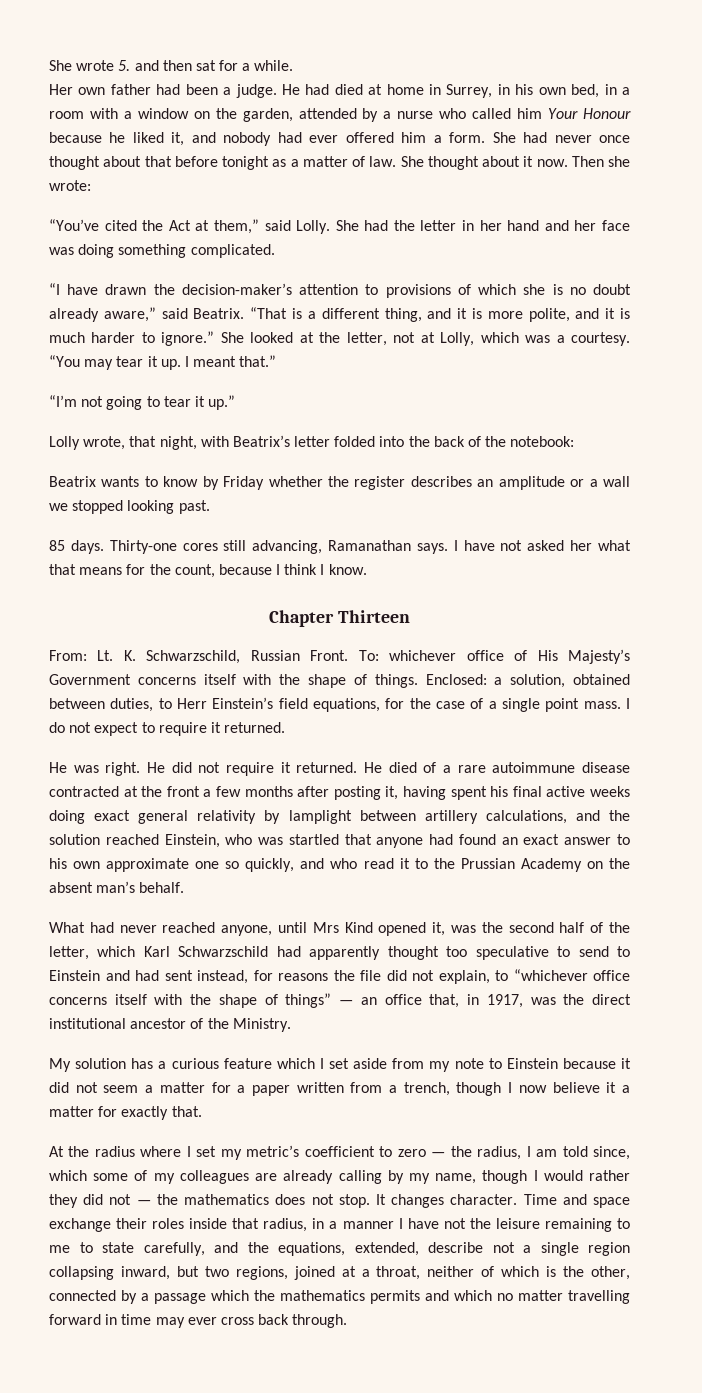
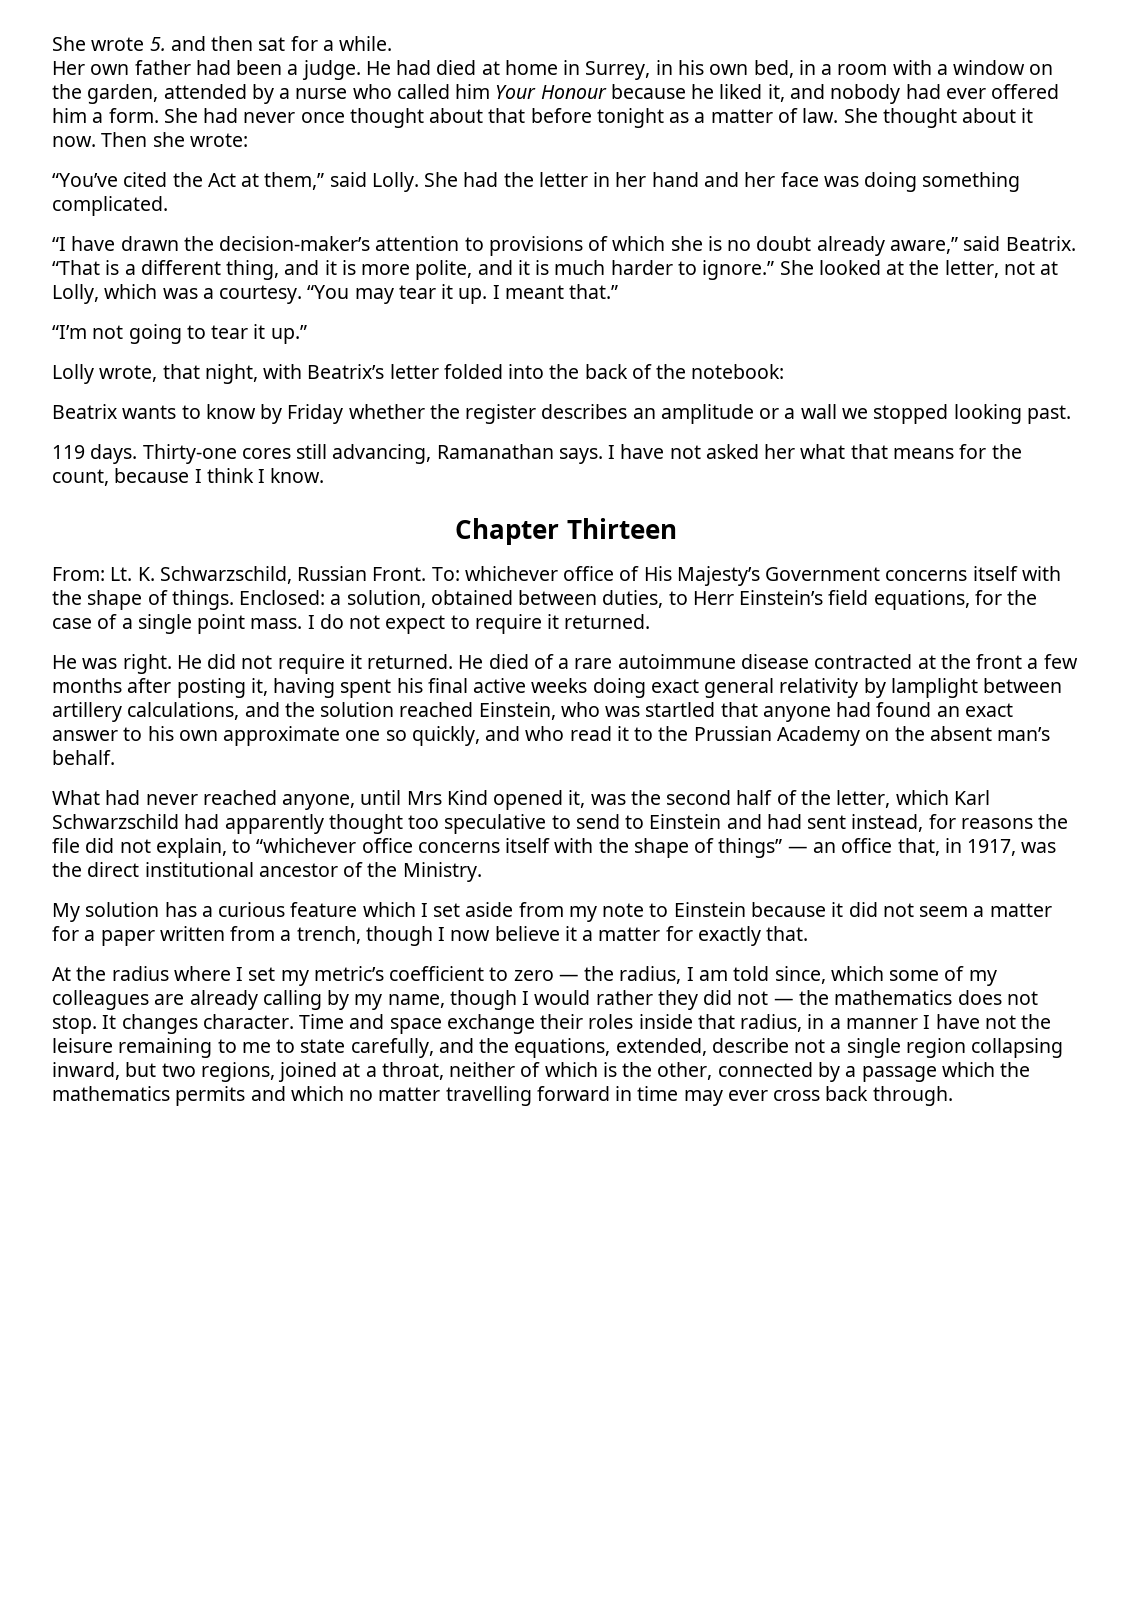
- 85 days.
+ 119 days.

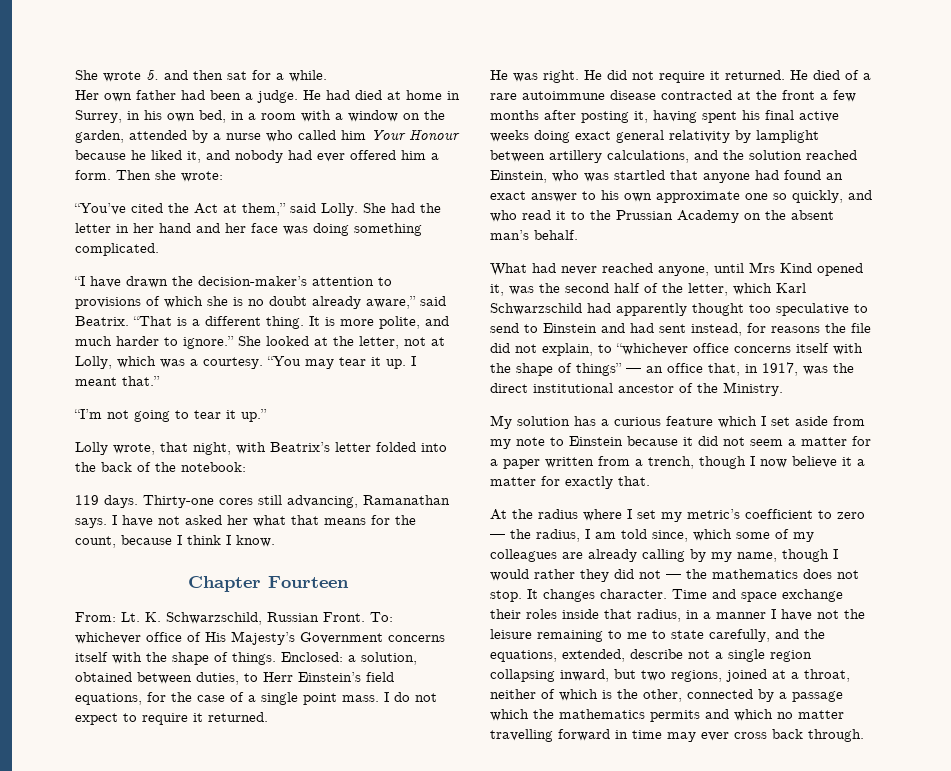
- She had never once thought about that before tonight as a matter of law. She thought about it now.
- “That is a different thing, and it is more polite, and it is much harder to ignore.”
+ “That is a different thing. It is more polite, and much harder to ignore.”
- Beatrix wants to know by Friday whether the register describes an amplitude or a wall we stopped looking past.
- Chapter Thirteen
+ Chapter Fourteen

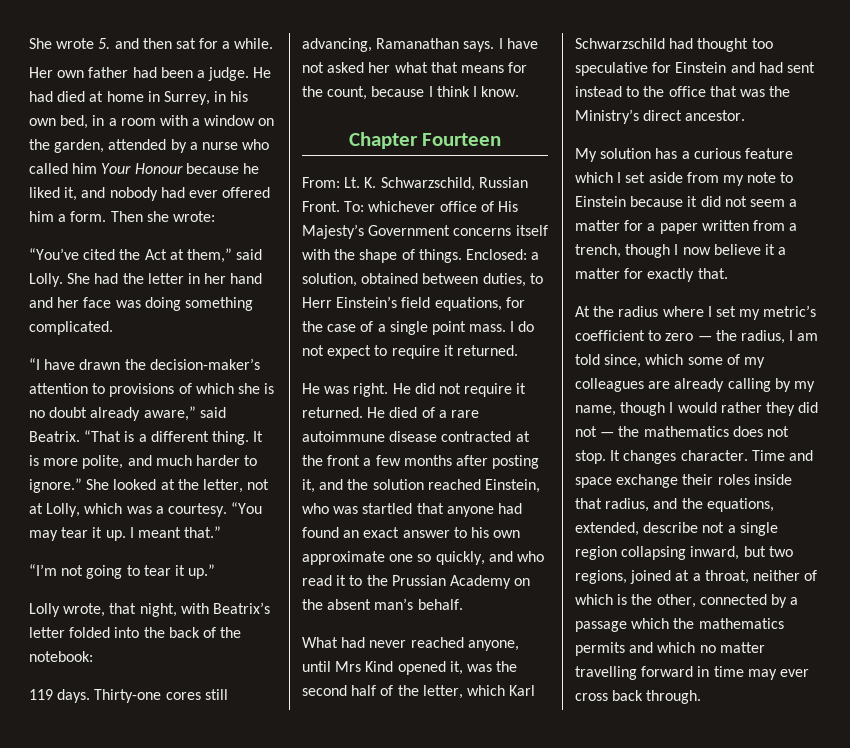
- He died of a rare autoimmune disease contracted at the front a few months after posting it, having spent his final active weeks doing exact general relativity by lamplight between artillery calculations, and the solution reached Einstein, who was startled that anyone had found an exact answer to his own approximate one so quickly, and who read it to the Prussian Academy on the absent man’s behalf.
+ He died of a rare autoimmune disease contracted at the front a few months after posting it, and the solution reached Einstein, who was startled that anyone had found an exact answer to his own approximate one so quickly, and who read it to the Prussian Academy on the absent man’s behalf.
- What had never reached anyone, until Mrs Kind opened it, was the second half of the letter, which Karl Schwarzschild had apparently thought too speculative to send to Einstein and had sent instead, for reasons the file did not explain, to “whichever office concerns itself with the shape of things” — an office that, in 1917, was the direct institutional ancestor of the Ministry.
+ What had never reached anyone, until Mrs Kind opened it, was the second half of the letter, which Karl Schwarzschild had thought too speculative for Einstein and had sent instead to the office that was the Ministry’s direct ancestor.
- Time and space exchange their roles inside that radius, in a manner I have not the leisure remaining to me to state carefully, and the equations, extended, describe not a single region collapsing inward, but two regions, joined at a throat, neither of which is the other, connected by a passage which the mathematics permits and which no matter travelling forward in time may ever cross back through.
+ Time and space exchange their roles inside that radius, and the equations, extended, describe not a single region collapsing inward, but two regions, joined at a throat, neither of which is the other, connected by a passage which the mathematics permits and which no matter travelling forward in time may ever cross back through.

